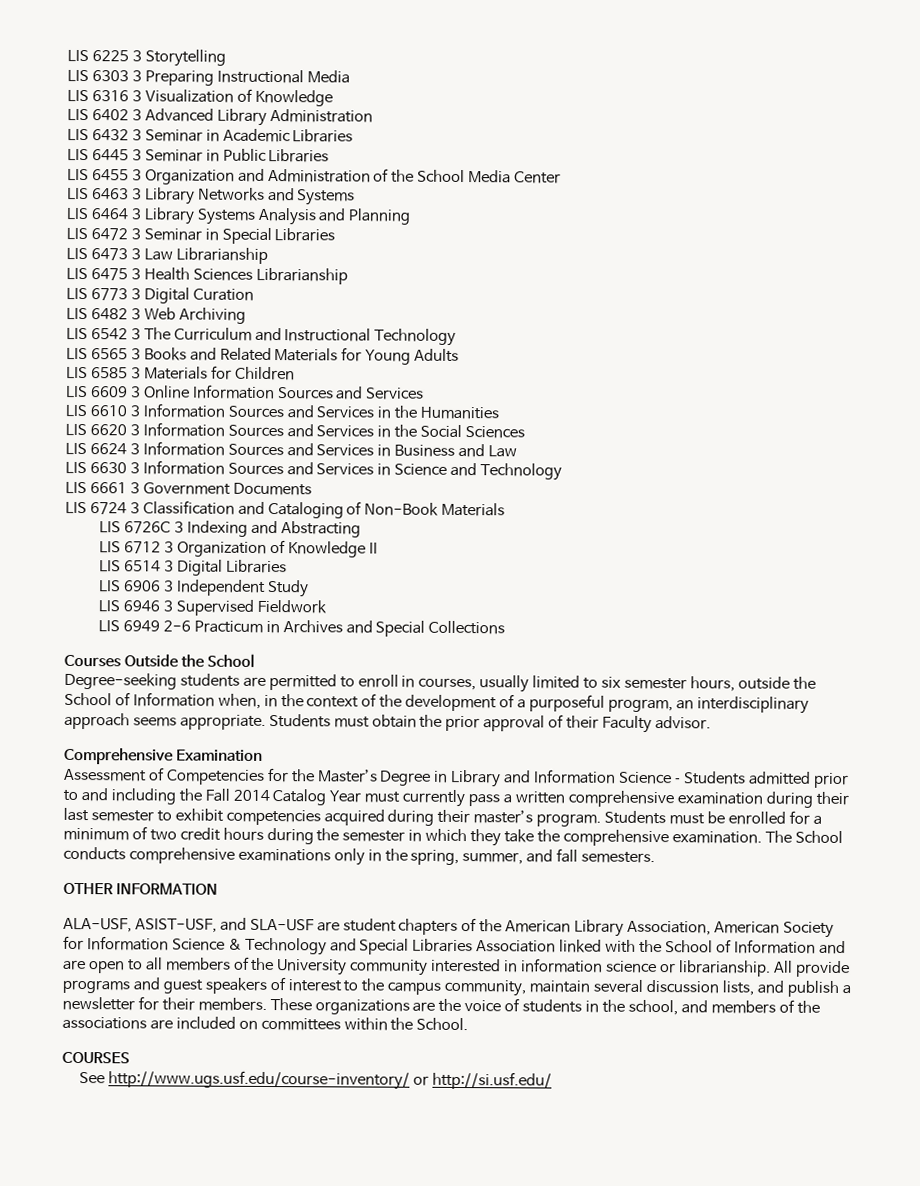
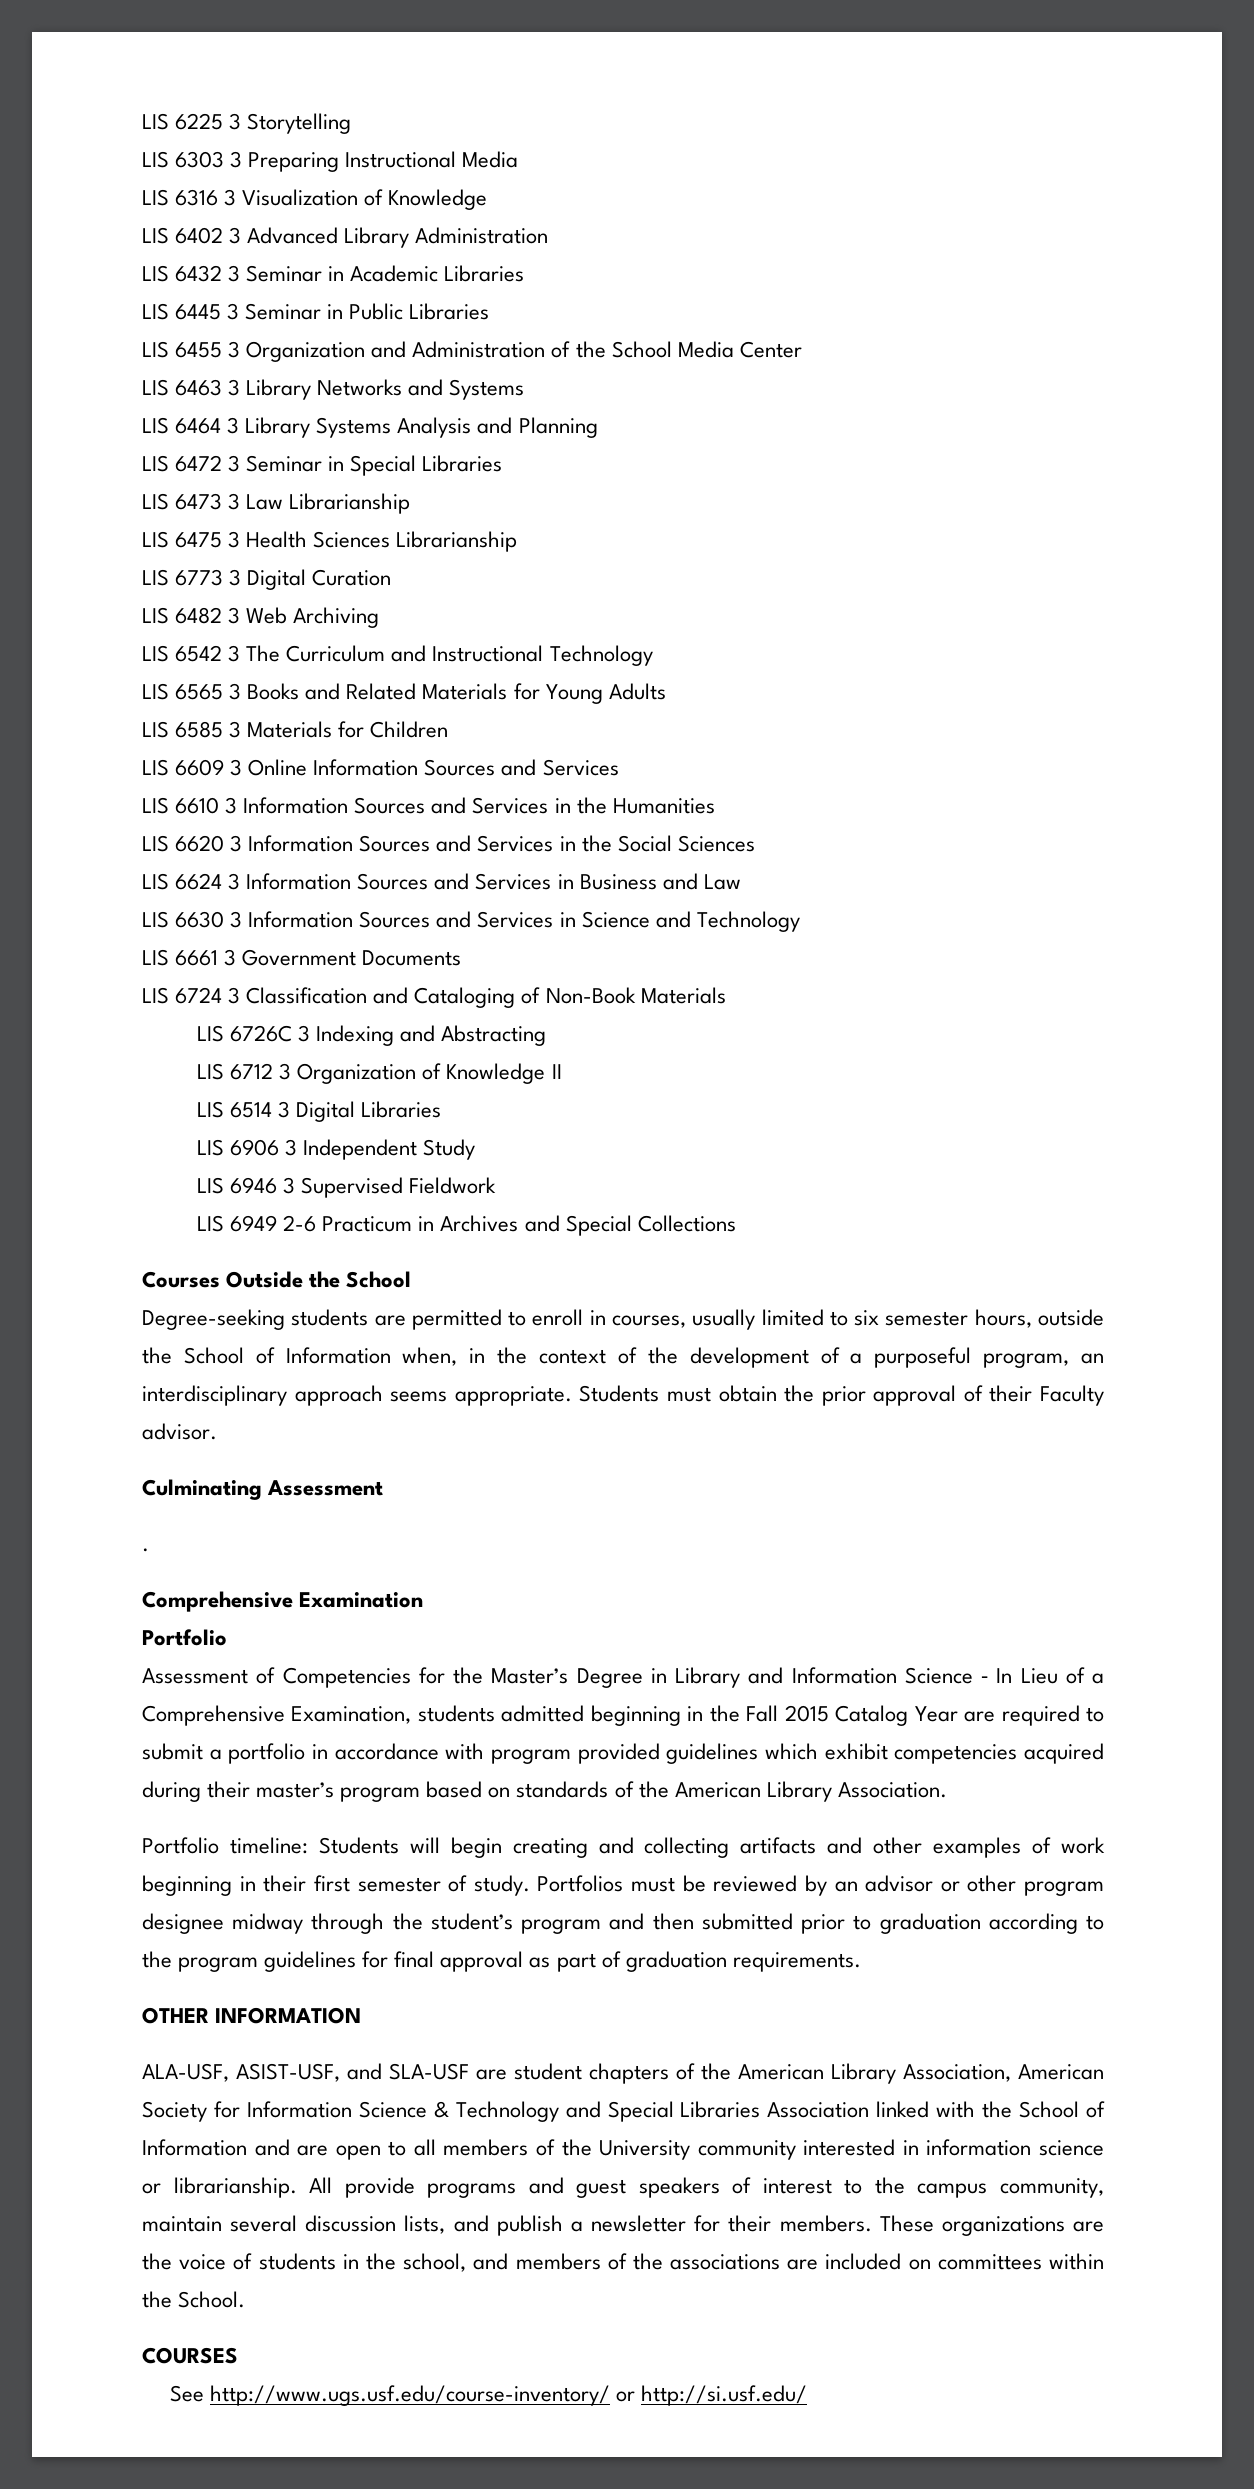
+ Culminating Assessment
+ .
  Comprehensive Examination
+ Portfolio
- Assessment of Competencies for the Master’s Degree in Library and Information Science ‐ Students admitted prior to and including the Fall 2014 Catalog Year must currently pass a written comprehensive examination during their last semester to exhibit competencies acquired during their master’s program. Students must be enrolled for a minimum of two credit hours during the semester in which they take the comprehensive examination. The School conducts comprehensive examinations only in the spring, summer, and fall semesters.
+ Assessment of Competencies for the Master’s Degree in Library and Information Science ‐ In Lieu of a Comprehensive Examination, students admitted beginning in the Fall 2015 Catalog Year are required to submit a portfolio in accordance with program provided guidelines which exhibit competencies acquired during their master’s program based on standards of the American Library Association.
+ Portfolio timeline: Students will begin creating and collecting artifacts and other examples of work beginning in their first semester of study. Portfolios must be reviewed by an advisor or other program designee midway through the student’s program and then submitted prior to graduation according to the program guidelines for final approval as part of graduation requirements.

